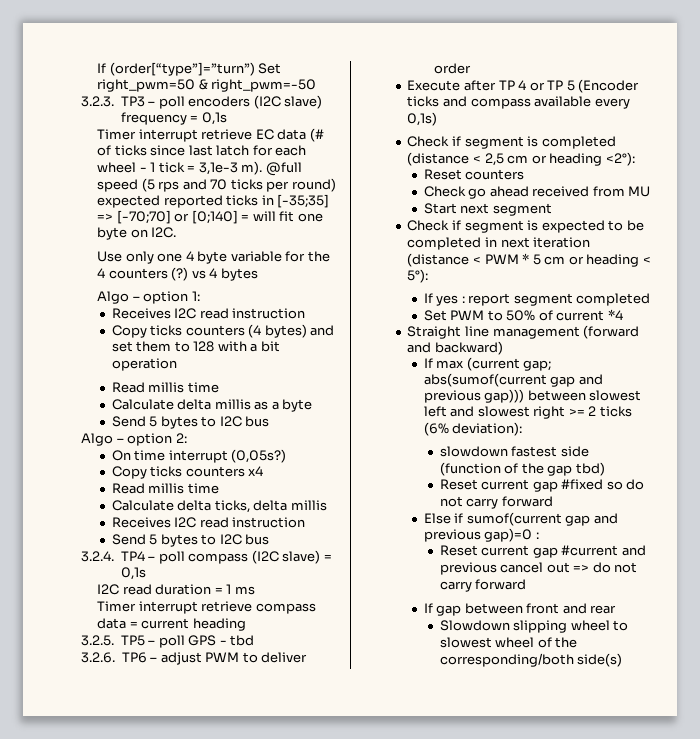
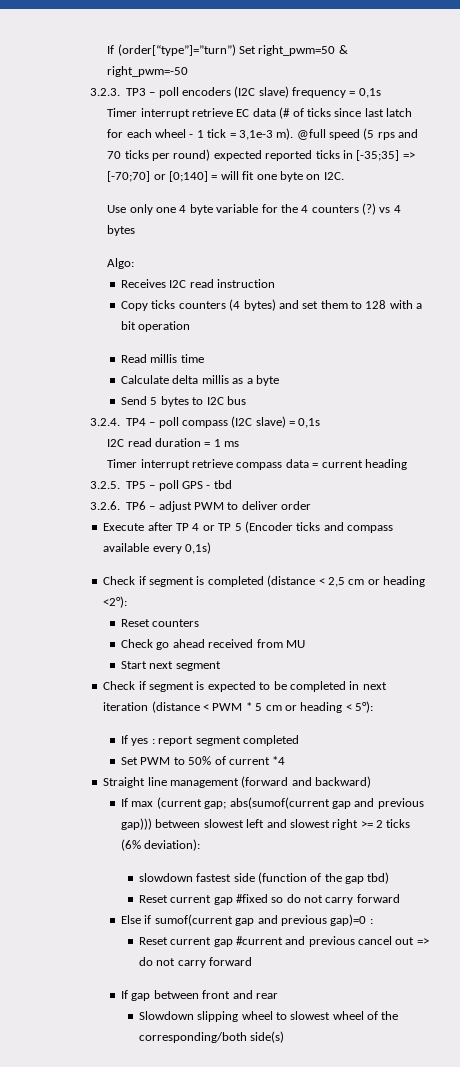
- Algo – option 1:
+ Algo:
- Algo – option 2:
- On time interrupt (0,05s?)
- Copy ticks counters x4
- Read millis time
- Calculate delta ticks, delta millis
- Receives I2C read instruction
- Send 5 bytes to I2C bus

